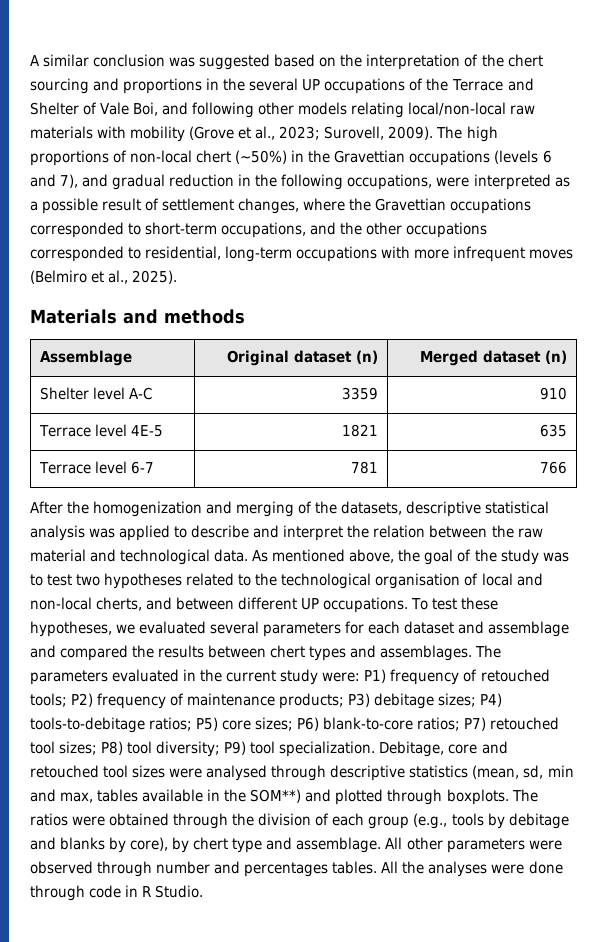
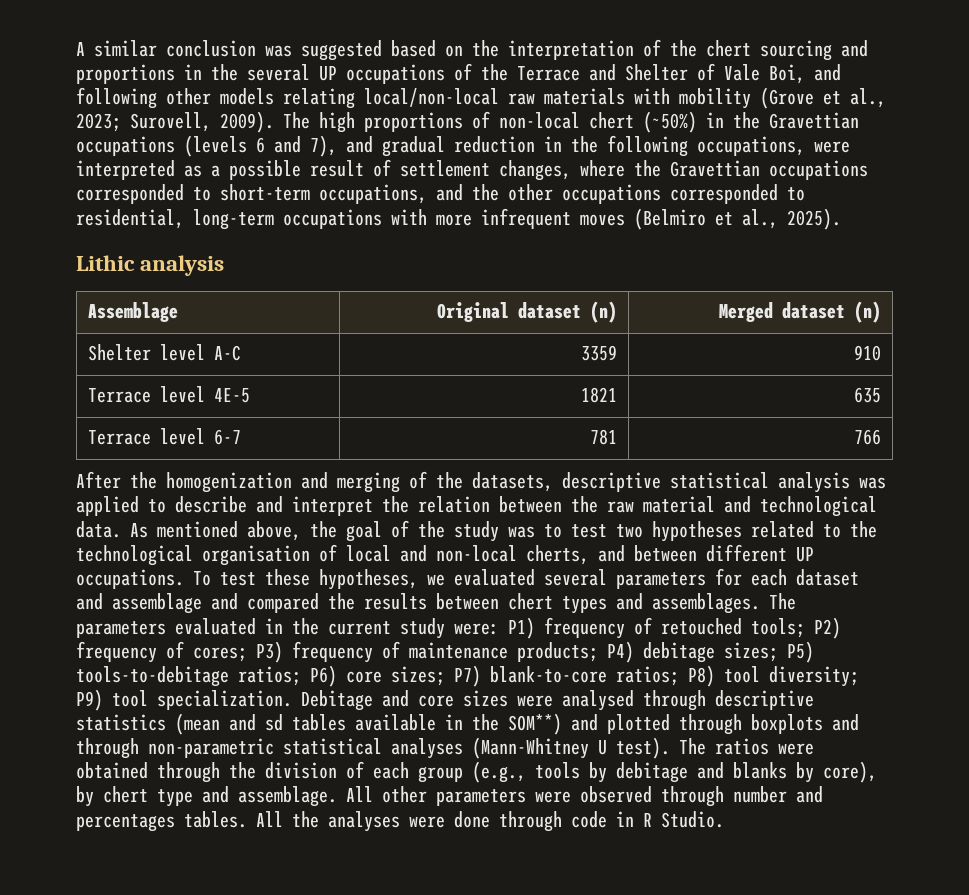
- Materials and methods
+ Lithic analysis
- The parameters evaluated in the current study were: P1) frequency of retouched tools; P2) frequency of maintenance products; P3) debitage sizes; P4) tools-to-debitage ratios; P5) core sizes; P6) blank-to-core ratios; P7) retouched tool sizes; P8) tool diversity; P9) tool specialization.
+ The parameters evaluated in the current study were: P1) frequency of retouched tools; P2) frequency of cores; P3) frequency of maintenance products; P4) debitage sizes; P5) tools-to-debitage ratios; P6) core sizes; P7) blank-to-core ratios; P8) tool diversity; P9) tool specialization.
- Debitage, core and retouched tool sizes were analysed through descriptive statistics (mean, sd, min and max, tables available in the SOM**) and plotted through boxplots.
+ Debitage and core sizes were analysed through descriptive statistics (mean and sd tables available in the SOM**) and plotted through boxplots and through non-parametric statistical analyses (Mann-Whitney U test).

